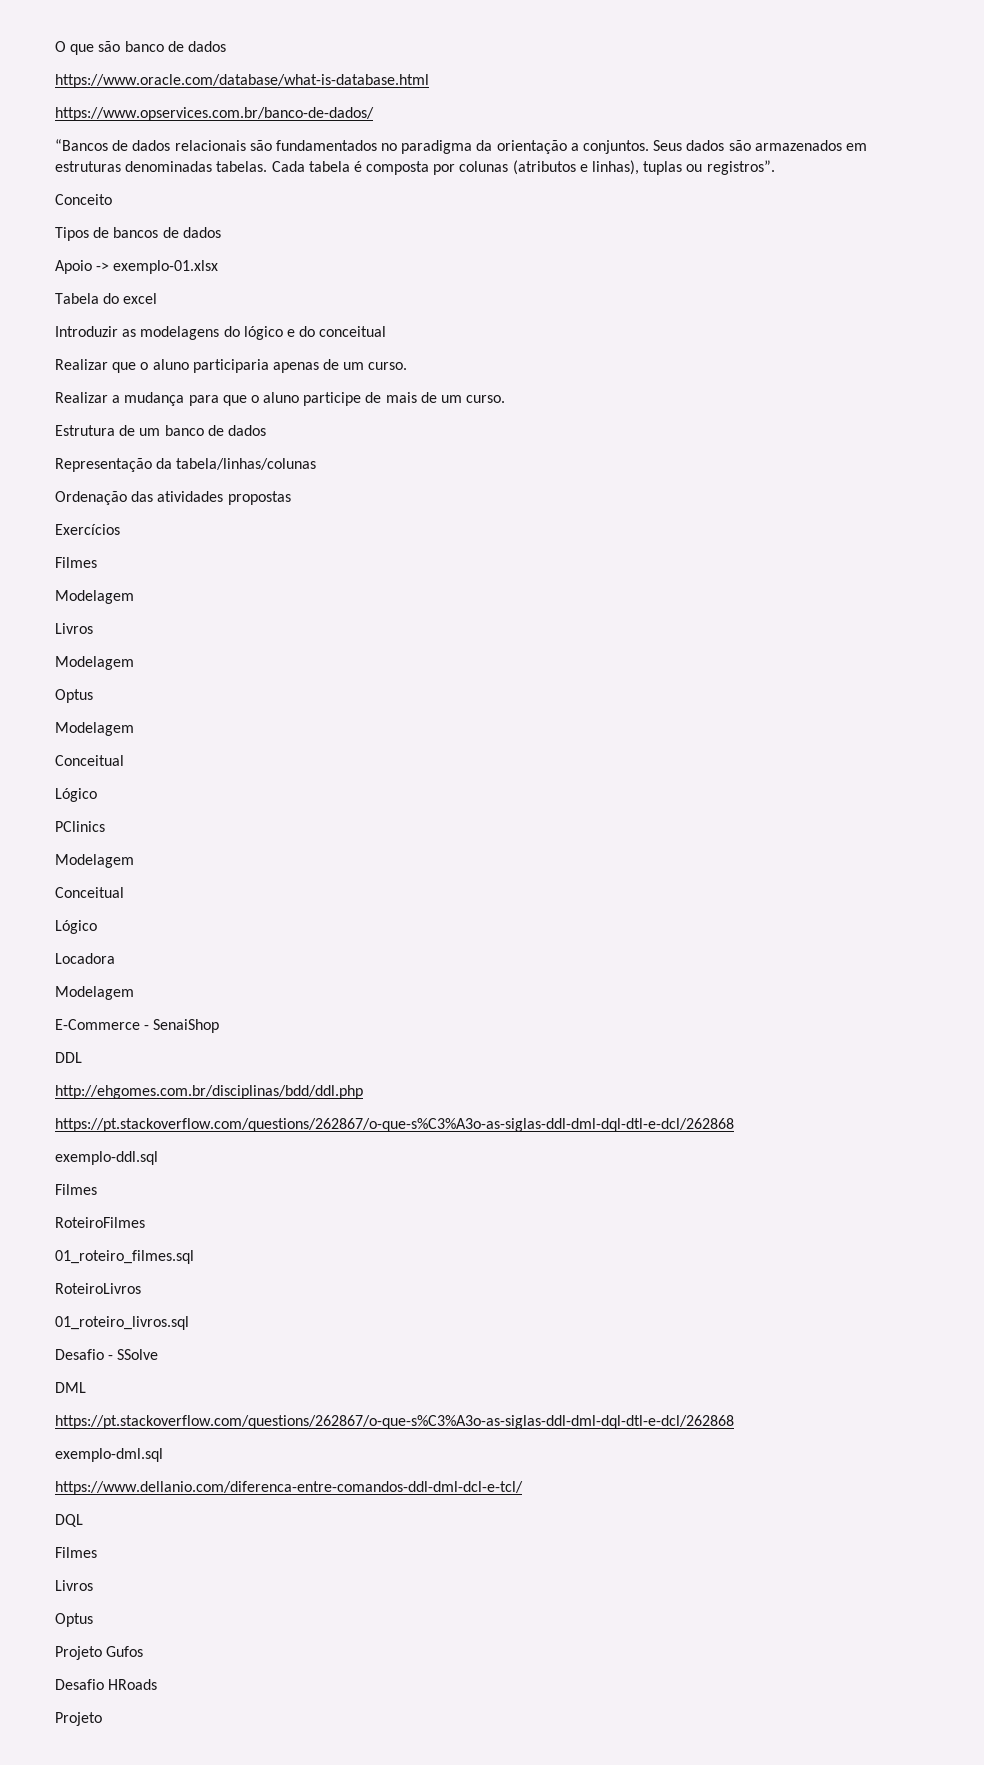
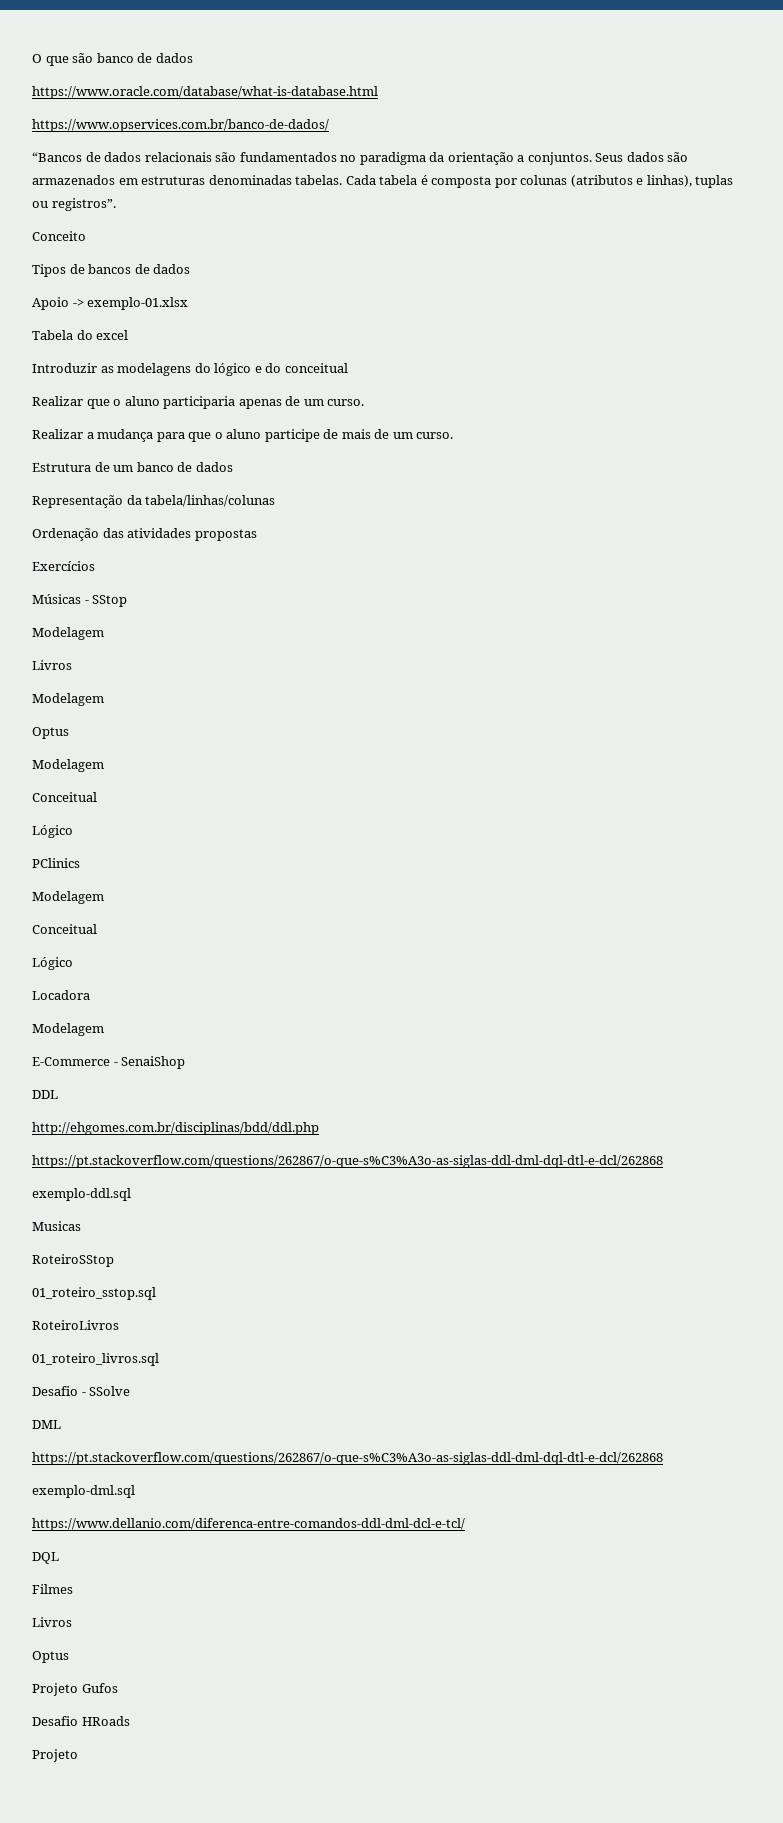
  Exercícios
- Filmes
+ Músicas - SStop
  exemplo-ddl.sql
- Filmes
- RoteiroFilmes
- 01_roteiro_filmes.sql
+ Musicas
+ RoteiroSStop
+ 01_roteiro_sstop.sql

